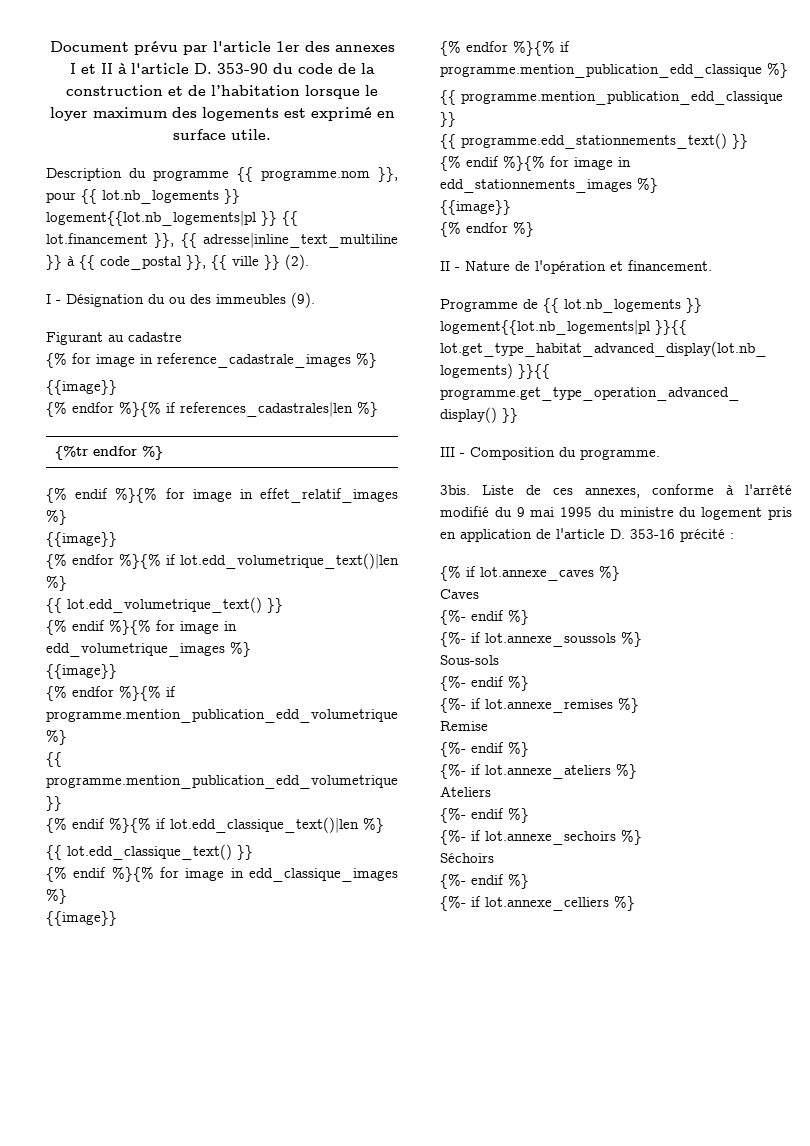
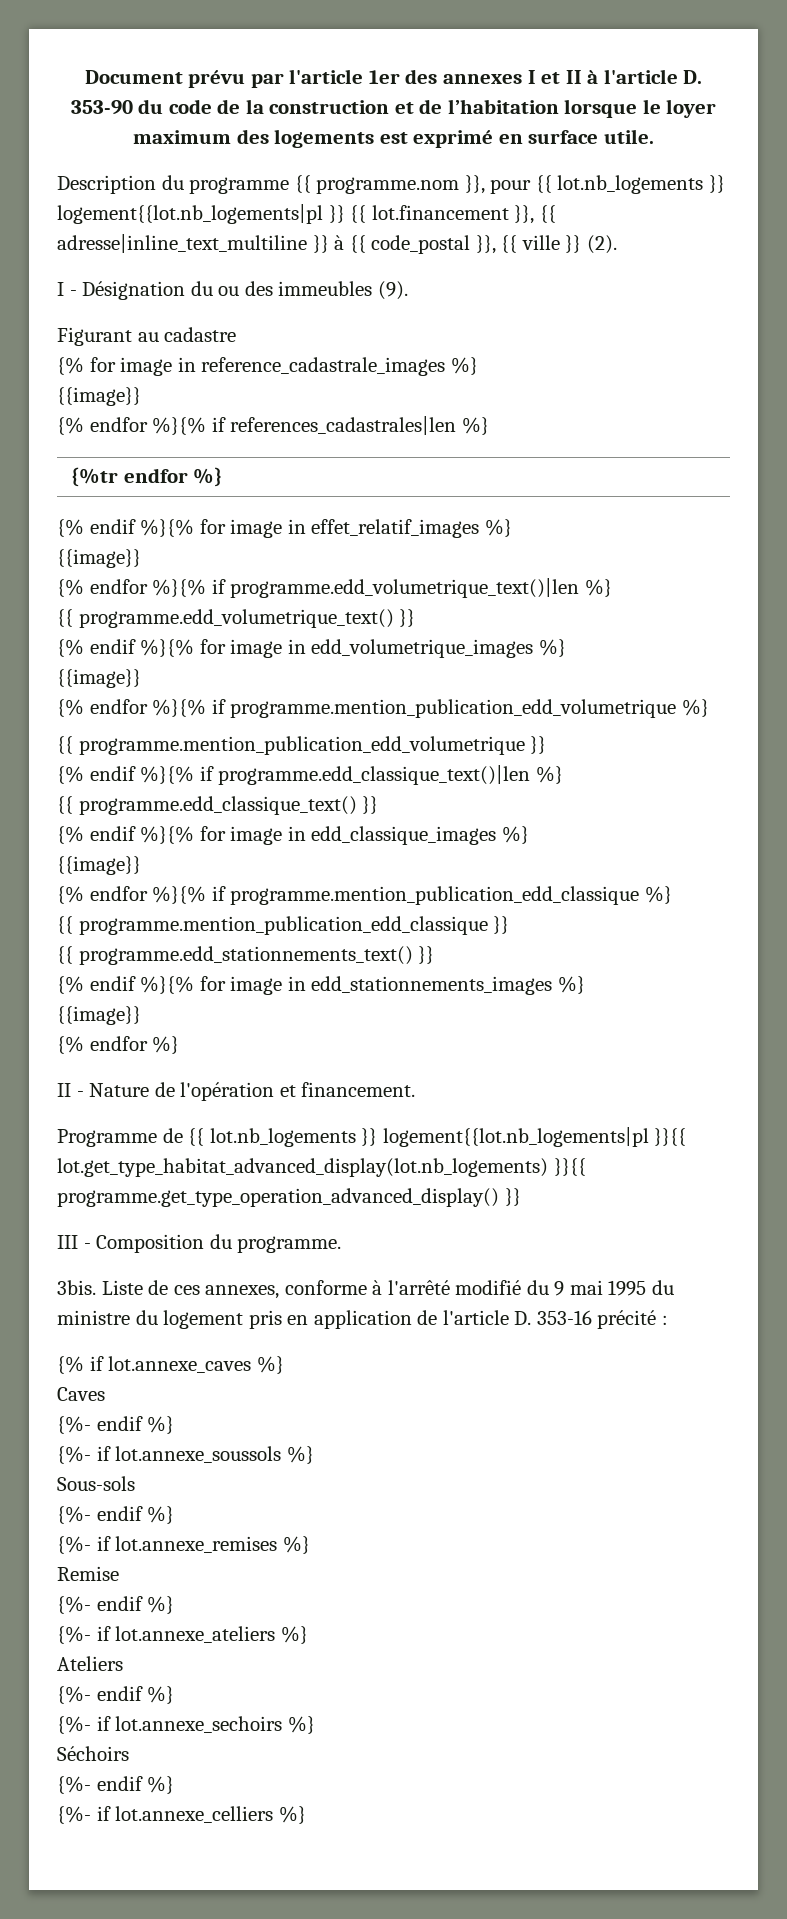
- {% endfor %}{% if lot.edd_volumetrique_text()|len %}
- {{ lot.edd_volumetrique_text() }}
+ {% endfor %}{% if programme.edd_volumetrique_text()|len %}
+ {{ programme.edd_volumetrique_text() }}
- {% endif %}{% if lot.edd_classique_text()|len %}
- {{ lot.edd_classique_text() }}
+ {% endif %}{% if programme.edd_classique_text()|len %}
+ {{ programme.edd_classique_text() }}

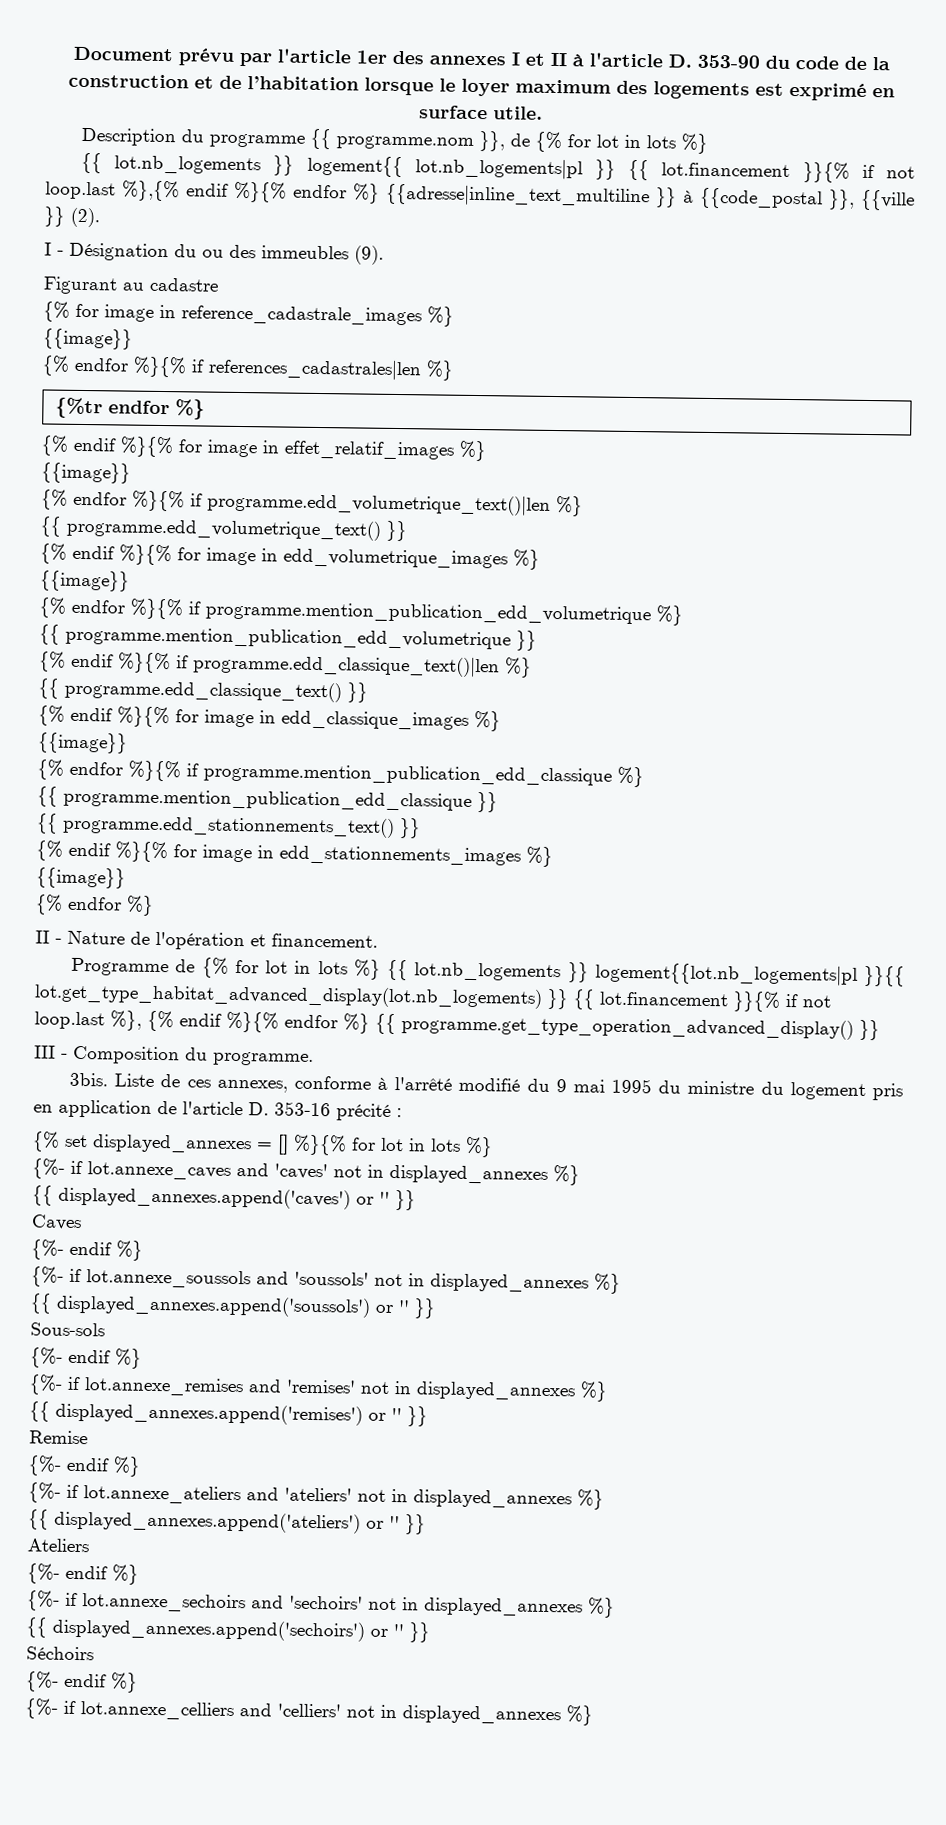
- Description du programme {{ programme.nom }}, pour {{ lot.nb_logements }} logement{{lot.nb_logements|pl }} {{ lot.financement }}, {{ adresse|inline_text_multiline }} à {{ code_postal }}, {{ ville }} (2).
+ Description du programme {{ programme.nom }}, de {% for lot in lots %}
+ {{ lot.nb_logements }} logement{{ lot.nb_logements|pl }} {{ lot.financement }}{% if not loop.last %},{% endif %}{% endfor %} {{adresse|inline_text_multiline }} à {{code_postal }}, {{ville }} (2).
- Programme de {{ lot.nb_logements }} logement{{lot.nb_logements|pl }}{{ lot.get_type_habitat_advanced_display(lot.nb_logements) }}{{ programme.get_type_operation_advanced_display() }}
+ Programme de {% for lot in lots %} {{ lot.nb_logements }} logement{{lot.nb_logements|pl }}{{ lot.get_type_habitat_advanced_display(lot.nb_logements) }} {{ lot.financement }}{% if not loop.last %}, {% endif %}{% endfor %} {{ programme.get_type_operation_advanced_display() }}
- {% if lot.annexe_caves %}
+ {% set displayed_annexes = [] %}{% for lot in lots %}
+ {%- if lot.annexe_caves and 'caves' not in displayed_annexes %}
+ {{ displayed_annexes.append('caves') or '' }}
- {%- if lot.annexe_soussols %}
+ {%- if lot.annexe_soussols and 'soussols' not in displayed_annexes %}
+ {{ displayed_annexes.append('soussols') or '' }}
- {%- if lot.annexe_remises %}
+ {%- if lot.annexe_remises and 'remises' not in displayed_annexes %}
+ {{ displayed_annexes.append('remises') or '' }}
- {%- if lot.annexe_ateliers %}
+ {%- if lot.annexe_ateliers and 'ateliers' not in displayed_annexes %}
+ {{ displayed_annexes.append('ateliers') or '' }}
- {%- if lot.annexe_sechoirs %}
+ {%- if lot.annexe_sechoirs and 'sechoirs' not in displayed_annexes %}
+ {{ displayed_annexes.append('sechoirs') or '' }}
- {%- if lot.annexe_celliers %}
+ {%- if lot.annexe_celliers and 'celliers' not in displayed_annexes %}

